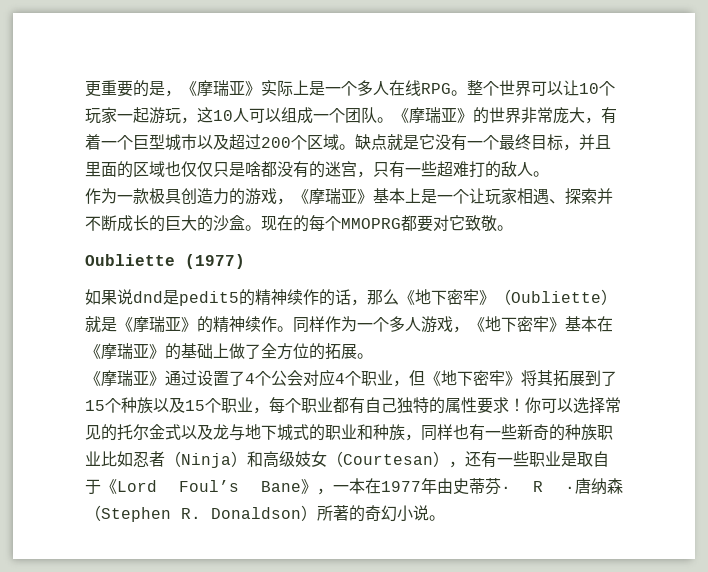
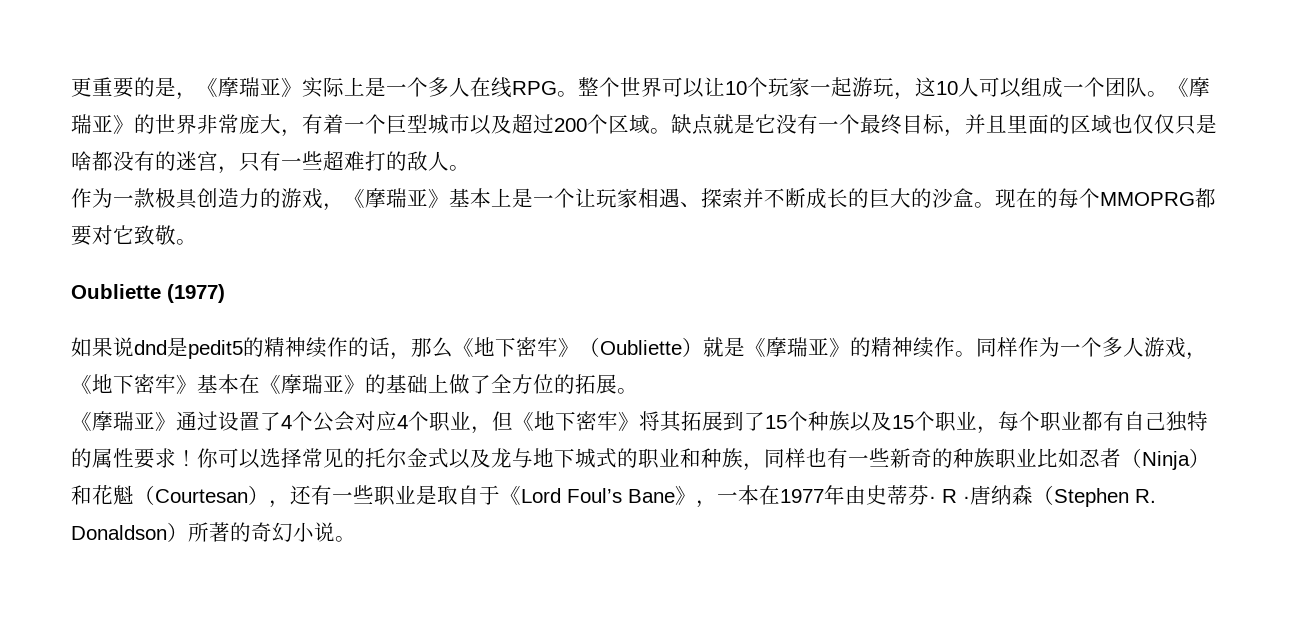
- 你可以选择常见的托尔金式以及龙与地下城式的职业和种族，同样也有一些新奇的种族职业比如忍者（Ninja）和高级妓女（Courtesan），还有一些职业是取自于《Lord Foul’s Bane》，一本在1977年由史蒂芬· R ·唐纳森（Stephen R. Donaldson）所著的奇幻小说。
+ 你可以选择常见的托尔金式以及龙与地下城式的职业和种族，同样也有一些新奇的种族职业比如忍者（Ninja）和花魁（Courtesan），还有一些职业是取自于《Lord Foul’s Bane》，一本在1977年由史蒂芬· R ·唐纳森（Stephen R. Donaldson）所著的奇幻小说。

